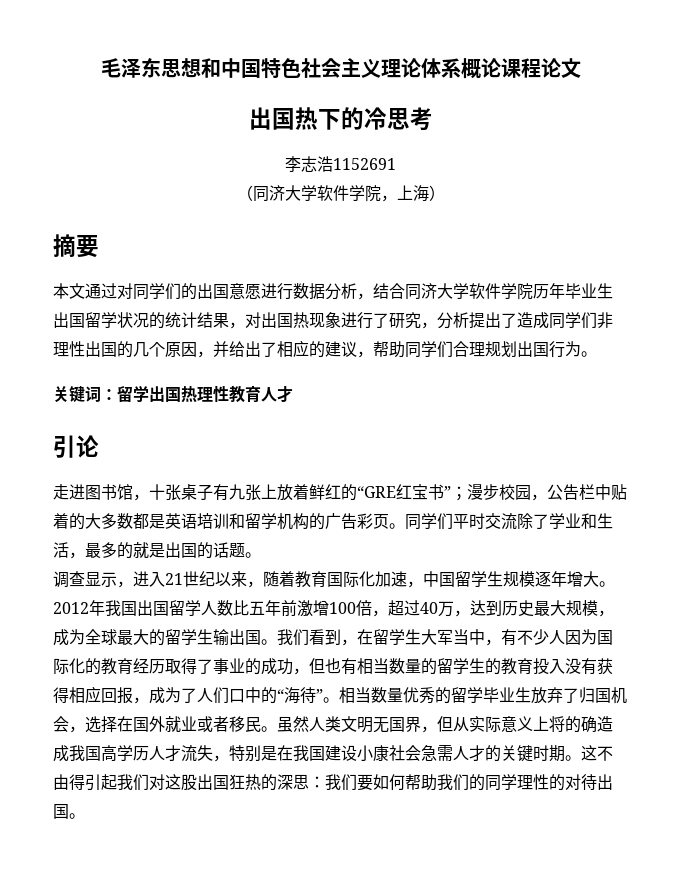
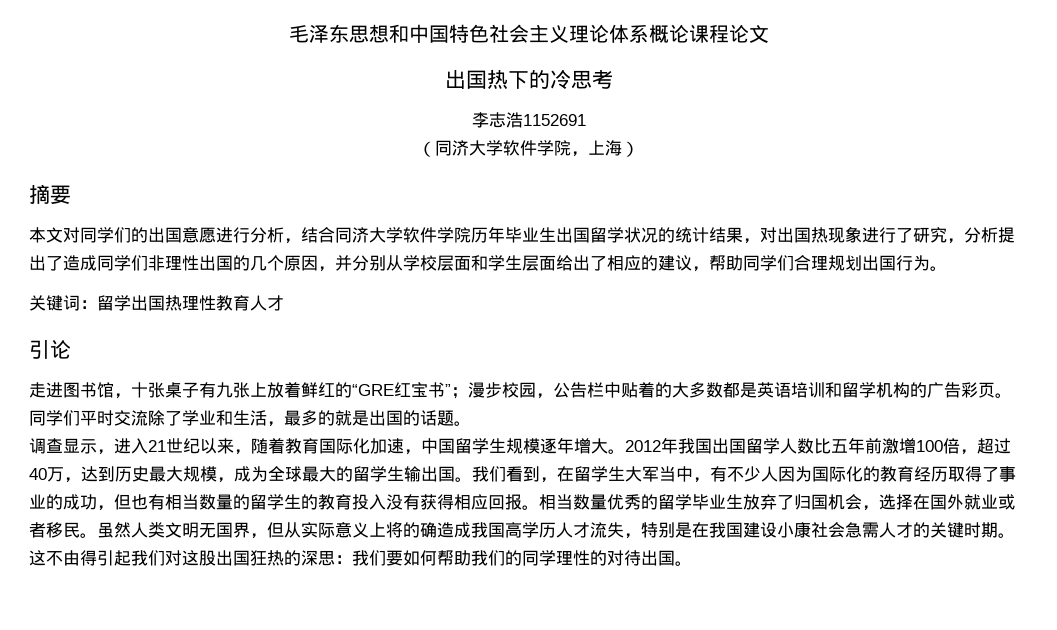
- 本文通过对同学们的出国意愿进行数据分析，结合同济大学软件学院历年毕业生出国留学状况的统计结果，对出国热现象进行了研究，分析提出了造成同学们非理性出国的几个原因，并给出了相应的建议，帮助同学们合理规划出国行为。
+ 本文对同学们的出国意愿进行分析，结合同济大学软件学院历年毕业生出国留学状况的统计结果，对出国热现象进行了研究，分析提出了造成同学们非理性出国的几个原因，并分别从学校层面和学生层面给出了相应的建议，帮助同学们合理规划出国行为。
- 我们看到，在留学生大军当中，有不少人因为国际化的教育经历取得了事业的成功，但也有相当数量的留学生的教育投入没有获得相应回报，成为了人们口中的“海待”。
+ 我们看到，在留学生大军当中，有不少人因为国际化的教育经历取得了事业的成功，但也有相当数量的留学生的教育投入没有获得相应回报。

